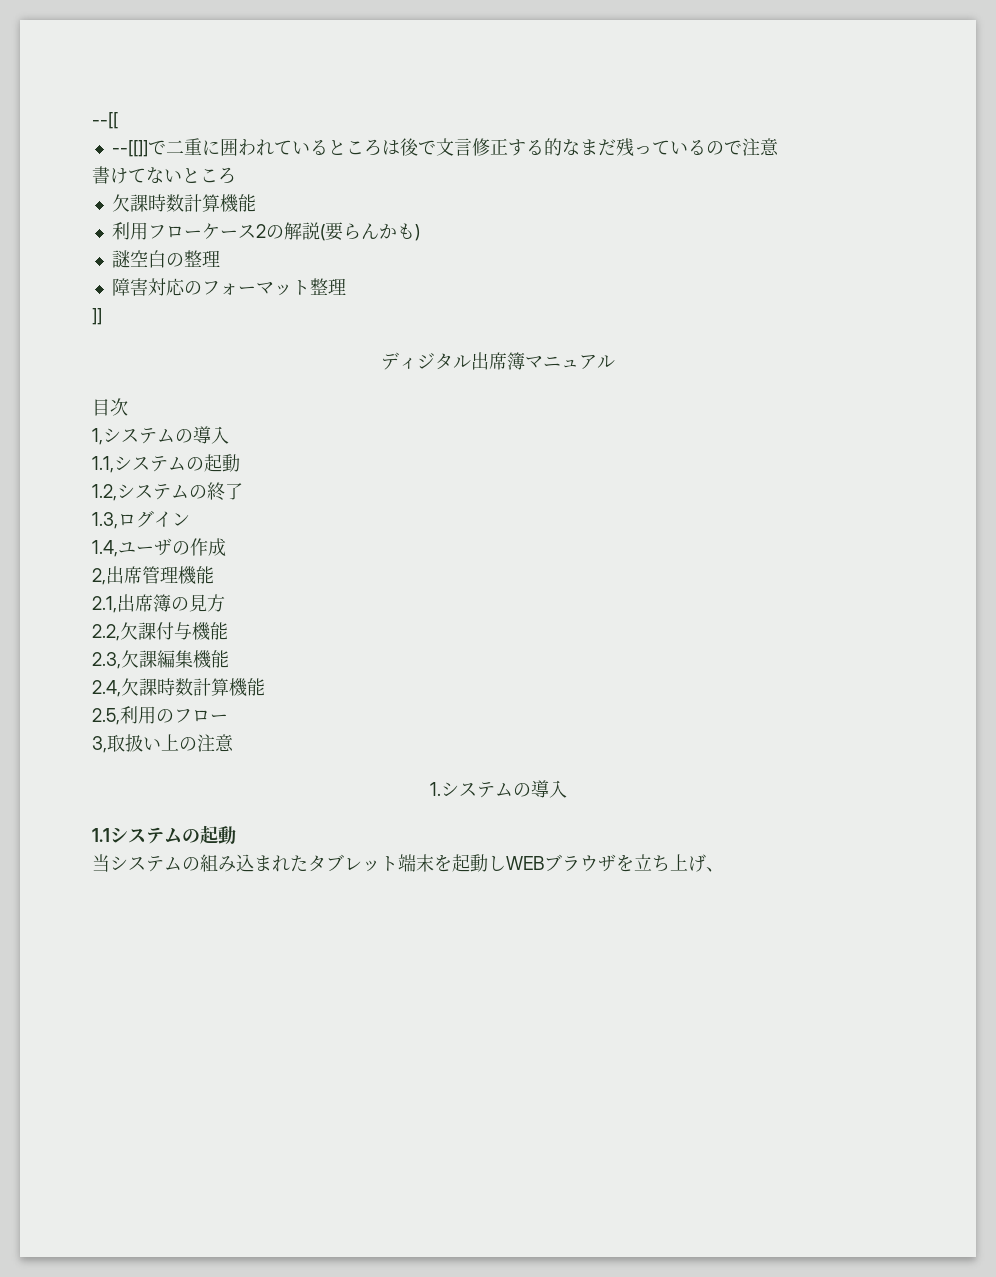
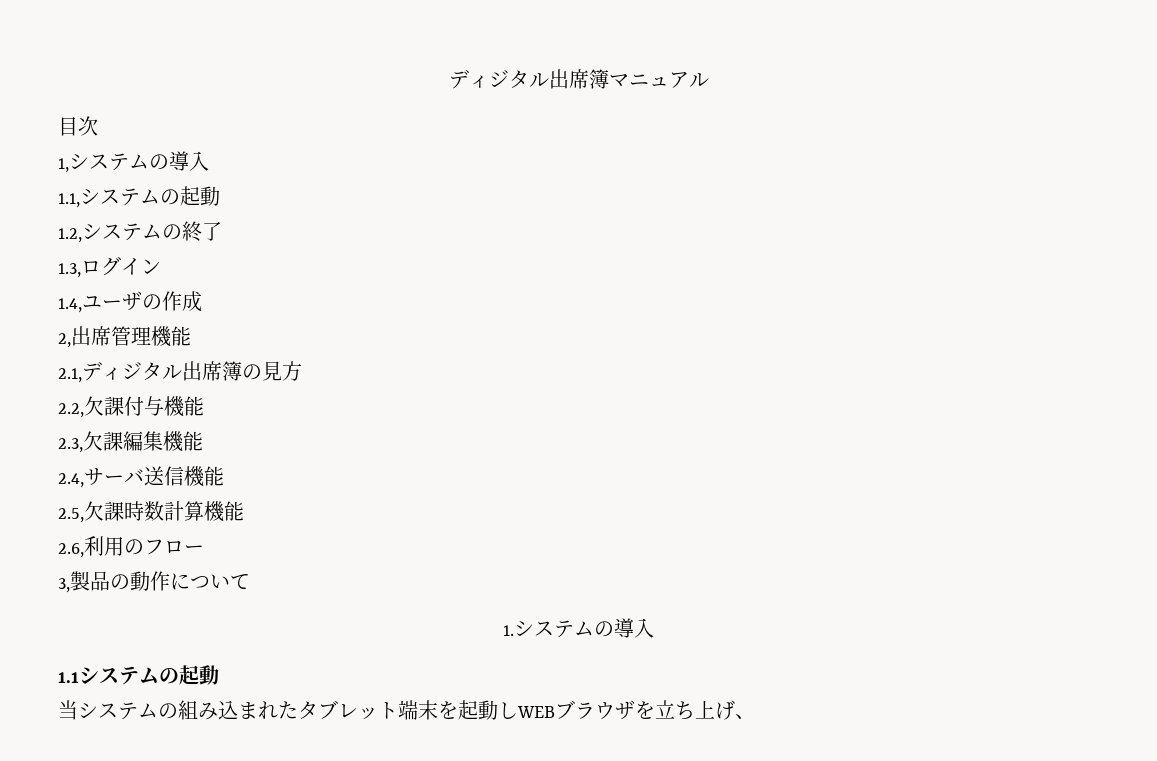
- --[[
- --[[]]で二重に囲われているところは後で文言修正する的なまだ残っているので注意
- 書けてないところ
- 欠課時数計算機能
- 利用フローケース2の解説(要らんかも)
- 謎空白の整理
- 障害対応のフォーマット整理
- ]]
- 2.1,出席簿の見方
+ 2.1,ディジタル出席簿の見方
- 2.4,欠課時数計算機能
- 2.5,利用のフロー
+ 2.4,サーバ送信機能
+ 2.5,欠課時数計算機能
+ 2.6,利用のフロー
- 3,取扱い上の注意
+ 3,製品の動作について

